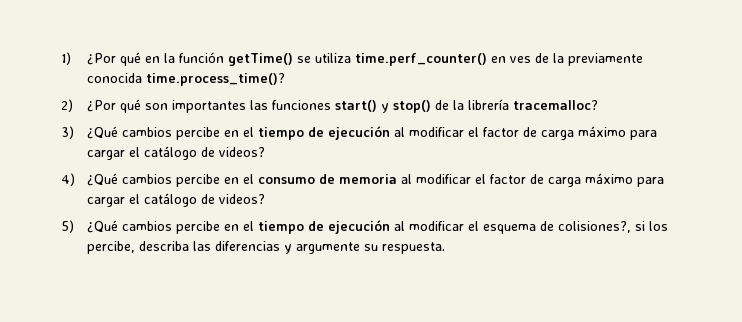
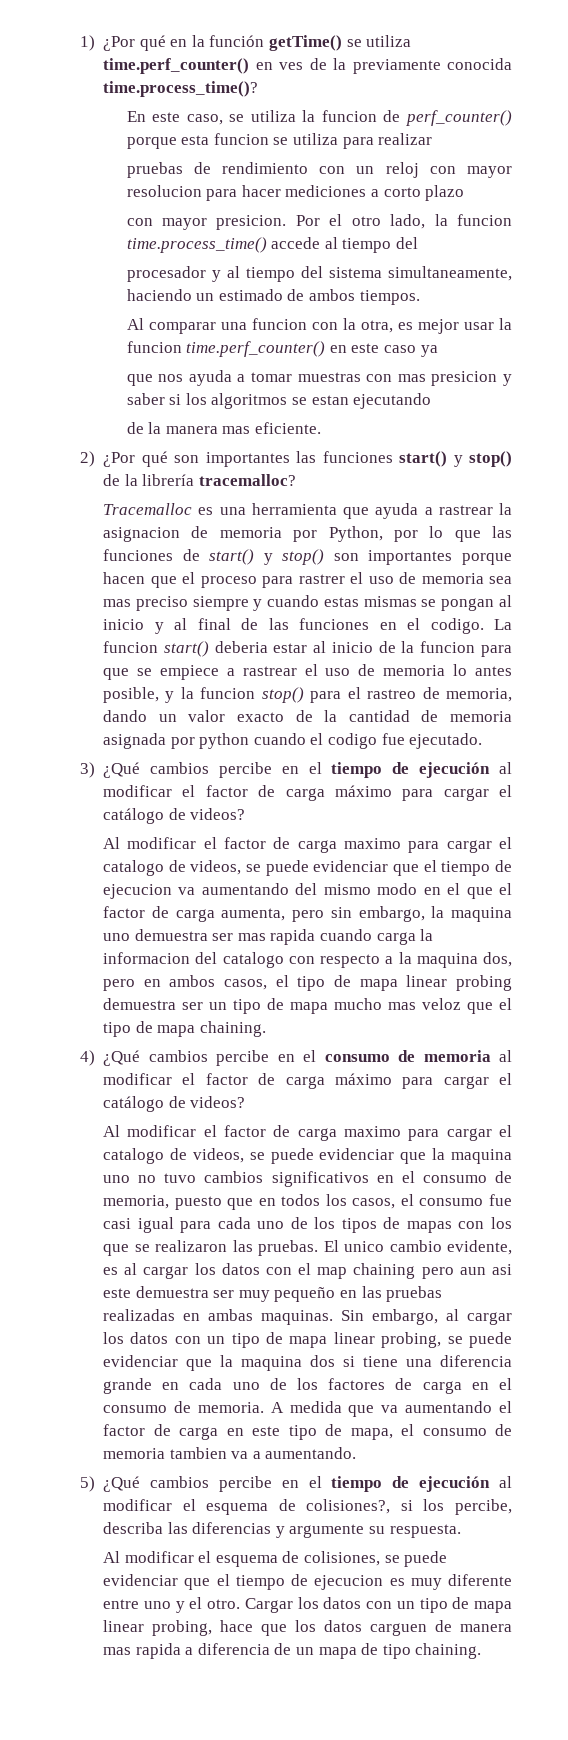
+ En este caso, se utiliza la funcion de perf_counter() porque esta funcion se utiliza para realizar
+ pruebas de rendimiento con un reloj con mayor resolucion para hacer mediciones a corto plazo
+ con mayor presicion. Por el otro lado, la funcion time.process_time() accede al tiempo del
+ procesador y al tiempo del sistema simultaneamente, haciendo un estimado de ambos tiempos.
+ Al comparar una funcion con la otra, es mejor usar la funcion time.perf_counter() en este caso ya
+ que nos ayuda a tomar muestras con mas presicion y saber si los algoritmos se estan ejecutando
+ de la manera mas eficiente.
+ Tracemalloc es una herramienta que ayuda a rastrear la asignacion de memoria por Python, por lo que las funciones de start() y stop() son importantes porque hacen que el proceso para rastrer el uso de memoria sea mas preciso siempre y cuando estas mismas se pongan al inicio y al final de las funciones en el codigo. La funcion start() deberia estar al inicio de la funcion para que se empiece a rastrear el uso de memoria lo antes posible, y la funcion stop() para el rastreo de memoria, dando un valor exacto de la cantidad de memoria asignada por python cuando el codigo fue ejecutado.
+ Al modificar el factor de carga maximo para cargar el catalogo de videos, se puede evidenciar que el tiempo de ejecucion va aumentando del mismo modo en el que el factor de carga aumenta, pero sin embargo, la maquina uno demuestra ser mas rapida cuando carga la informacion del catalogo con respecto a la maquina dos, pero en ambos casos, el tipo de mapa linear probing demuestra ser un tipo de mapa mucho mas veloz que el tipo de mapa chaining.
+ Al modificar el factor de carga maximo para cargar el catalogo de videos, se puede evidenciar que la maquina uno no tuvo cambios significativos en el consumo de memoria, puesto que en todos los casos, el consumo fue casi igual para cada uno de los tipos de mapas con los que se realizaron las pruebas. El unico cambio evidente, es al cargar los datos con el map chaining pero aun asi este demuestra ser muy pequeño en las pruebas realizadas en ambas maquinas. Sin embargo, al cargar los datos con un tipo de mapa linear probing, se puede evidenciar que la maquina dos si tiene una diferencia grande en cada uno de los factores de carga en el consumo de memoria. A medida que va aumentando el factor de carga en este tipo de mapa, el consumo de memoria tambien va a aumentando.
+ Al modificar el esquema de colisiones, se puede evidenciar que el tiempo de ejecucion es muy diferente entre uno y el otro. Cargar los datos con un tipo de mapa linear probing, hace que los datos carguen de manera mas rapida a diferencia de un mapa de tipo chaining.

